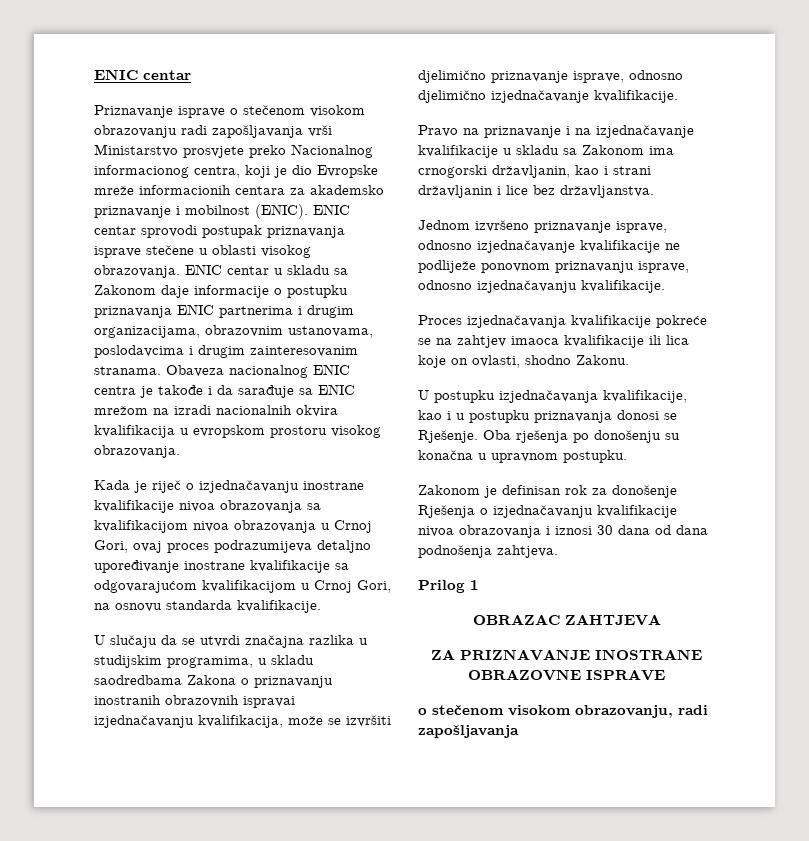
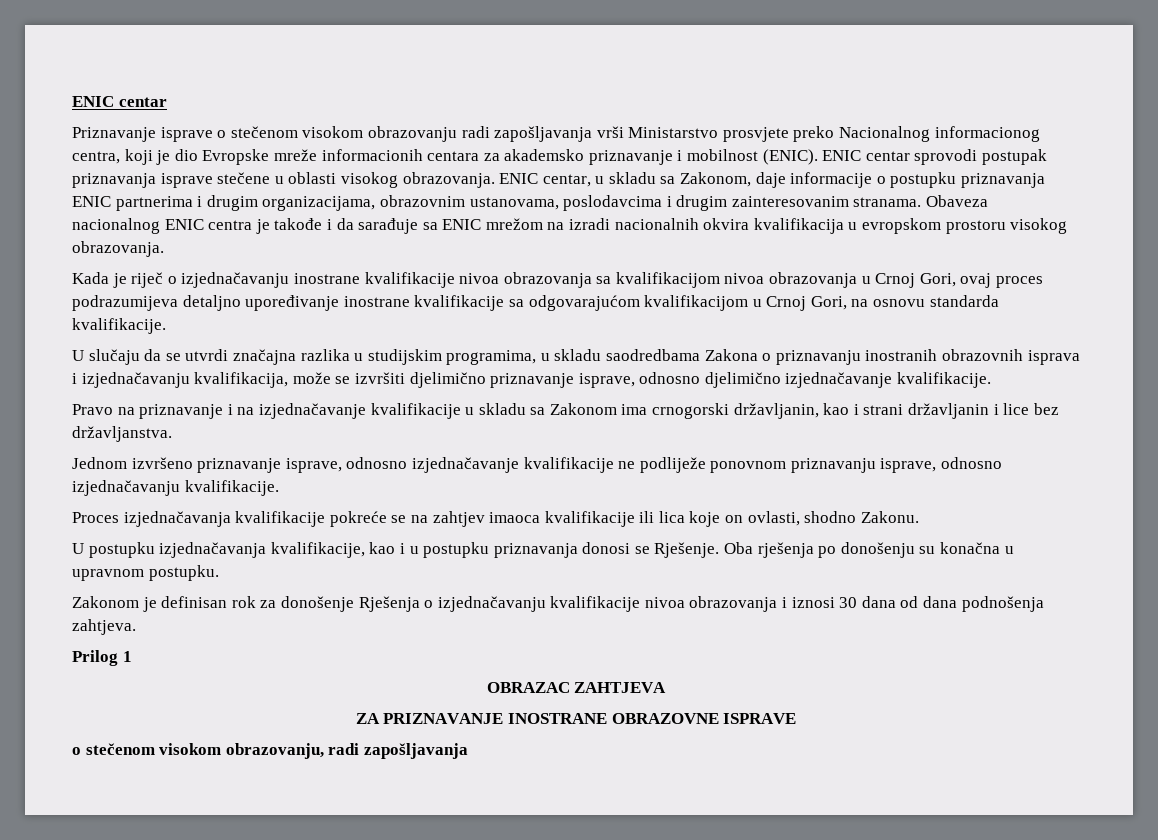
- ENIC centar u skladu sa Zakonom daje informacije o postupku priznavanja ENIC partnerima i drugim organizacijama, obrazovnim ustanovama, poslodavcima i drugim zainteresovanim stranama.
+ ENIC centar, u skladu sa Zakonom, daje informacije o postupku priznavanja ENIC partnerima i drugim organizacijama, obrazovnim ustanovama, poslodavcima i drugim zainteresovanim stranama.
- U slučaju da se utvrdi značajna razlika u studijskim programima, u skladu saodredbama Zakona o priznavanju inostranih obrazovnih ispravai izjednačavanju kvalifikacija, može se izvršiti djelimično priznavanje isprave, odnosno djelimično izjednačavanje kvalifikacije.
+ U slučaju da se utvrdi značajna razlika u studijskim programima, u skladu saodredbama Zakona o priznavanju inostranih obrazovnih isprava i izjednačavanju kvalifikacija, može se izvršiti djelimično priznavanje isprave, odnosno djelimično izjednačavanje kvalifikacije.

